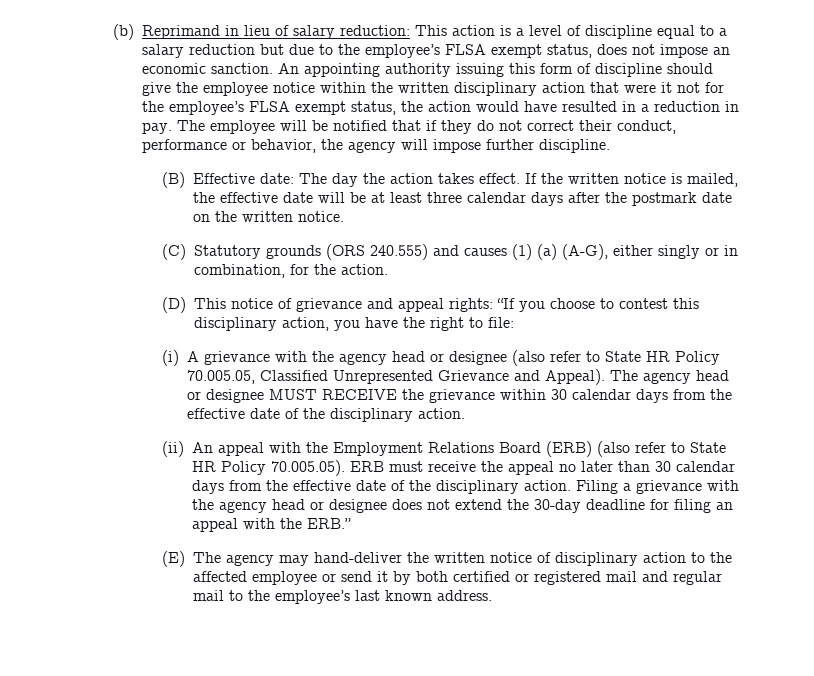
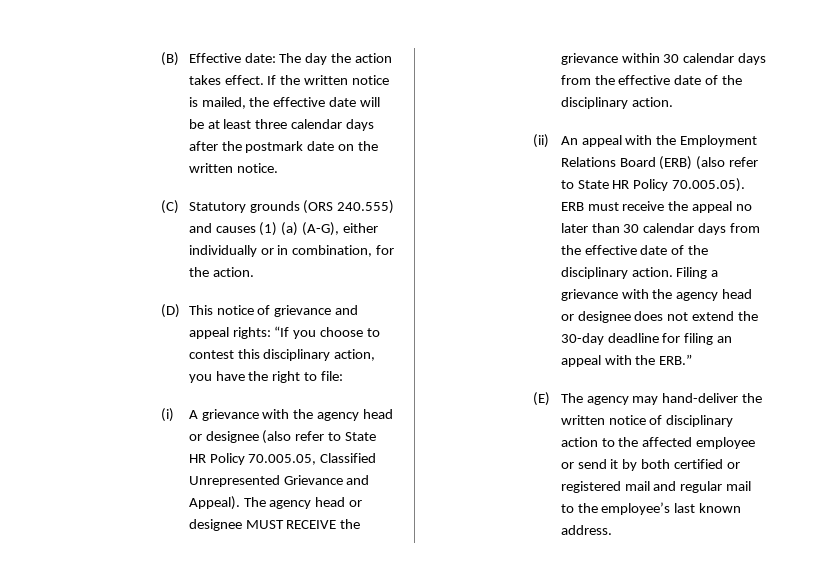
- (b) Reprimand in lieu of salary reduction: This action is a level of discipline equal to a salary reduction but due to the employee’s FLSA exempt status, does not impose an economic sanction. An appointing authority issuing this form of discipline should give the employee notice within the written disciplinary action that were it not for the employee’s FLSA exempt status, the action would have resulted in a reduction in pay. The employee will be notified that if they do not correct their conduct, performance or behavior, the agency will impose further discipline.
- (C) Statutory grounds (ORS 240.555) and causes (1) (a) (A-G), either singly or in combination, for the action.
+ (C) Statutory grounds (ORS 240.555) and causes (1) (a) (A-G), either individually or in combination, for the action.

